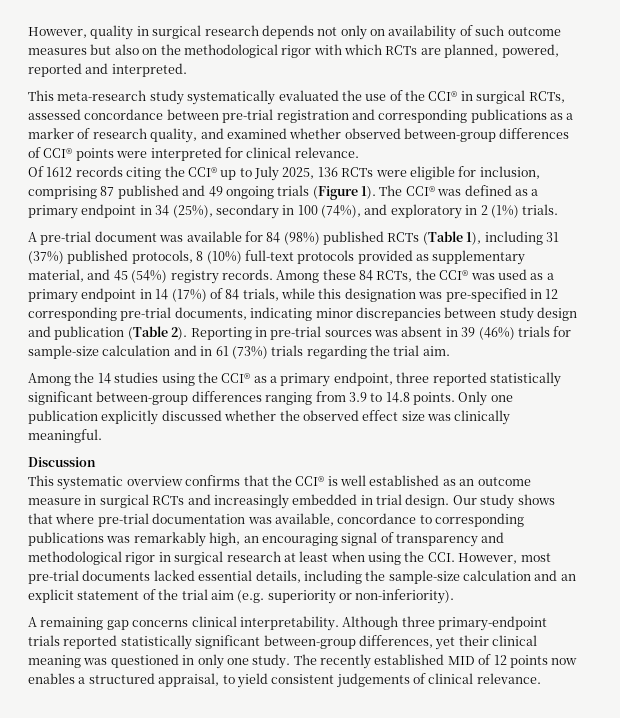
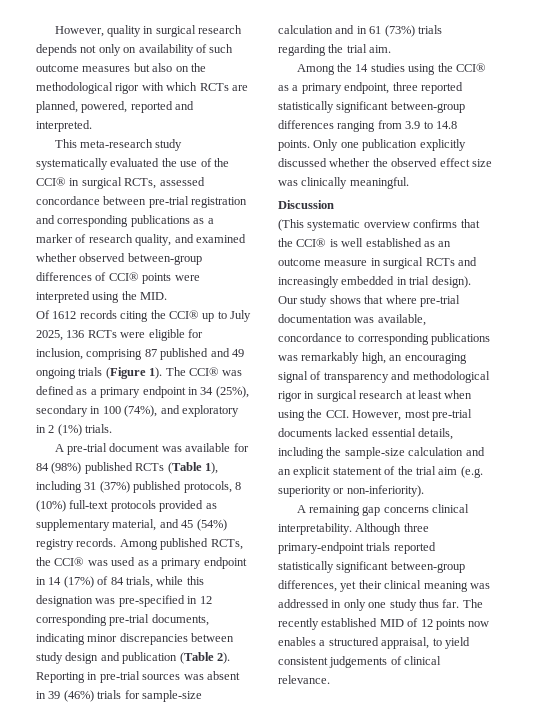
- This meta-research study systematically evaluated the use of the CCI® in surgical RCTs, assessed concordance between pre-trial registration and corresponding publications as a marker of research quality, and examined whether observed between-group differences of CCI® points were interpreted for clinical relevance.
+ This meta-research study systematically evaluated the use of the CCI® in surgical RCTs, assessed concordance between pre-trial registration and corresponding publications as a marker of research quality, and examined whether observed between-group differences of CCI® points were interpreted using the MID.
- Among these 84 RCTs, the CCI® was used as a primary endpoint in 14 (17%) of 84 trials, while this designation was pre-specified in 12 corresponding pre-trial documents, indicating minor discrepancies between study design and publication (Table 2).
+ Among published RCTs, the CCI® was used as a primary endpoint in 14 (17%) of 84 trials, while this designation was pre-specified in 12 corresponding pre-trial documents, indicating minor discrepancies between study design and publication (Table 2).
- This systematic overview confirms that the CCI® is well established as an outcome measure in surgical RCTs and increasingly embedded in trial design.
+ (This systematic overview confirms that the CCI® is well established as an outcome measure in surgical RCTs and increasingly embedded in trial design).
- Although three primary-endpoint trials reported statistically significant between-group differences, yet their clinical meaning was questioned in only one study.
+ Although three primary-endpoint trials reported statistically significant between-group differences, yet their clinical meaning was addressed in only one study thus far.

